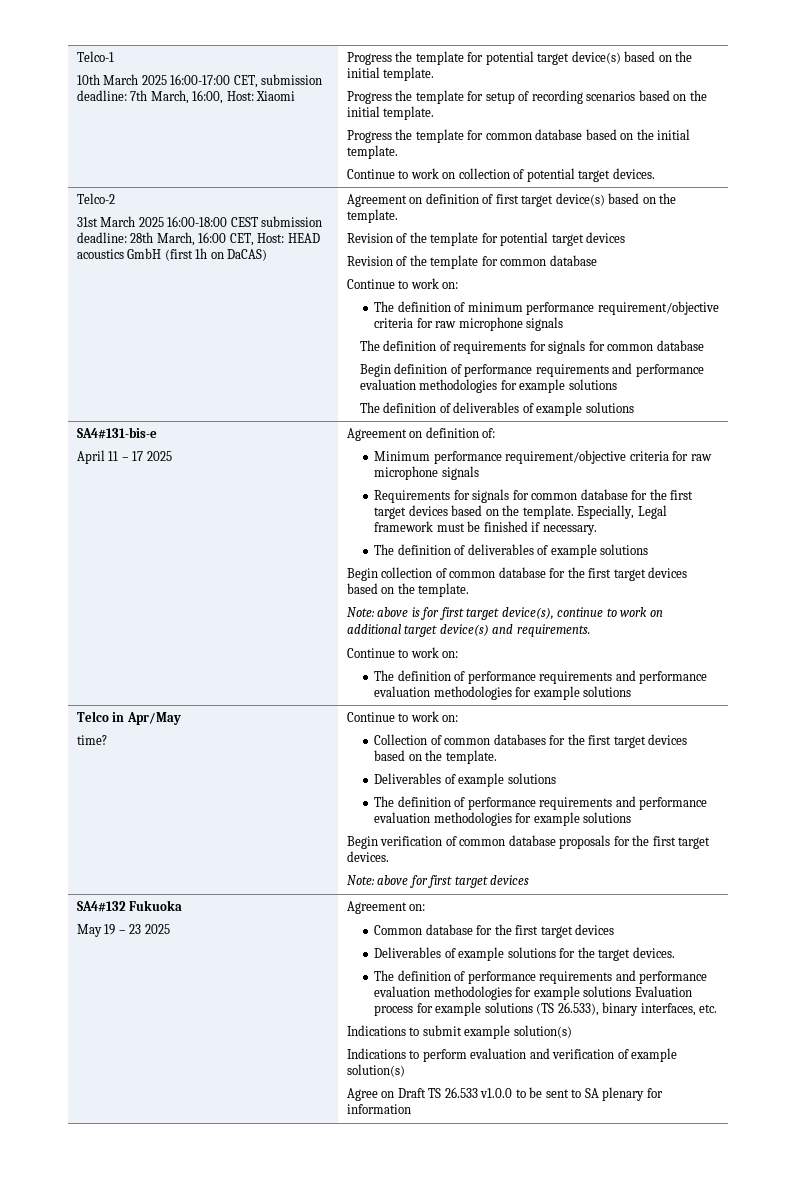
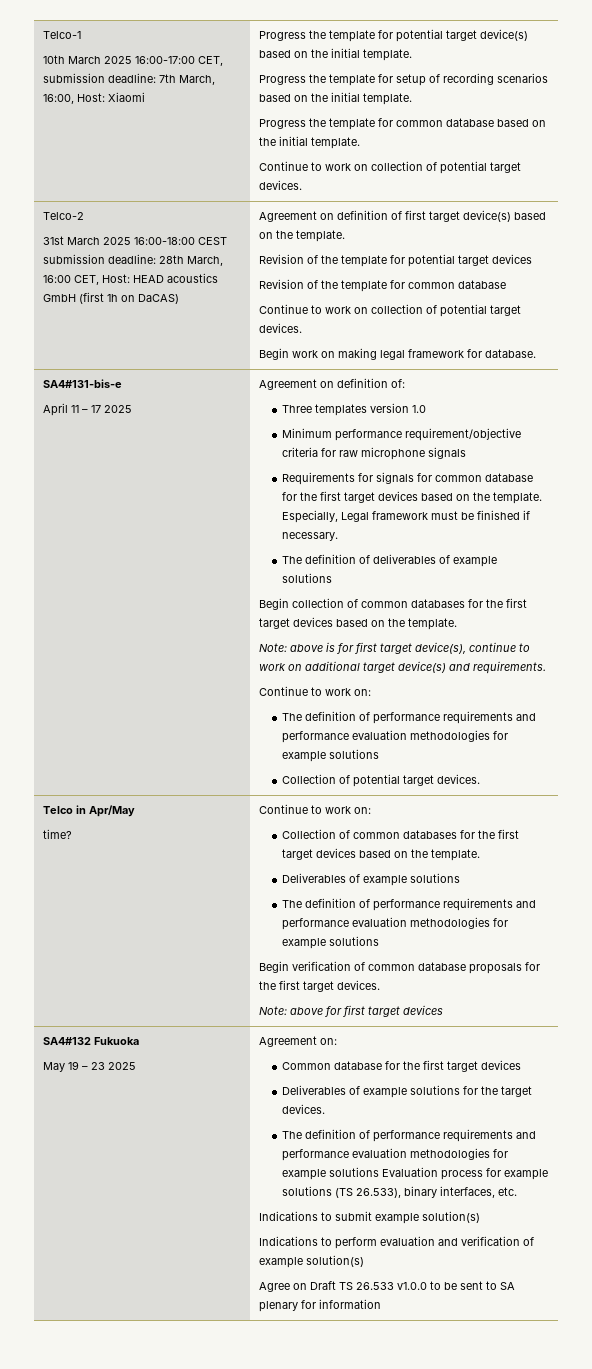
  Revision of the template for common database
- Continue to work on:
- The definition of minimum performance requirement/objective criteria for raw microphone signals
- The definition of requirements for signals for common database
- Begin definition of performance requirements and performance evaluation methodologies for example solutions
- The definition of deliverables of example solutions
+ Continue to work on collection of potential target devices.
+ Begin work on making legal framework for database.
+ Three templates version 1.0
- Begin collection of common database for the first target devices based on the template.
+ Begin collection of common databases for the first target devices based on the template.
+ Collection of potential target devices.

